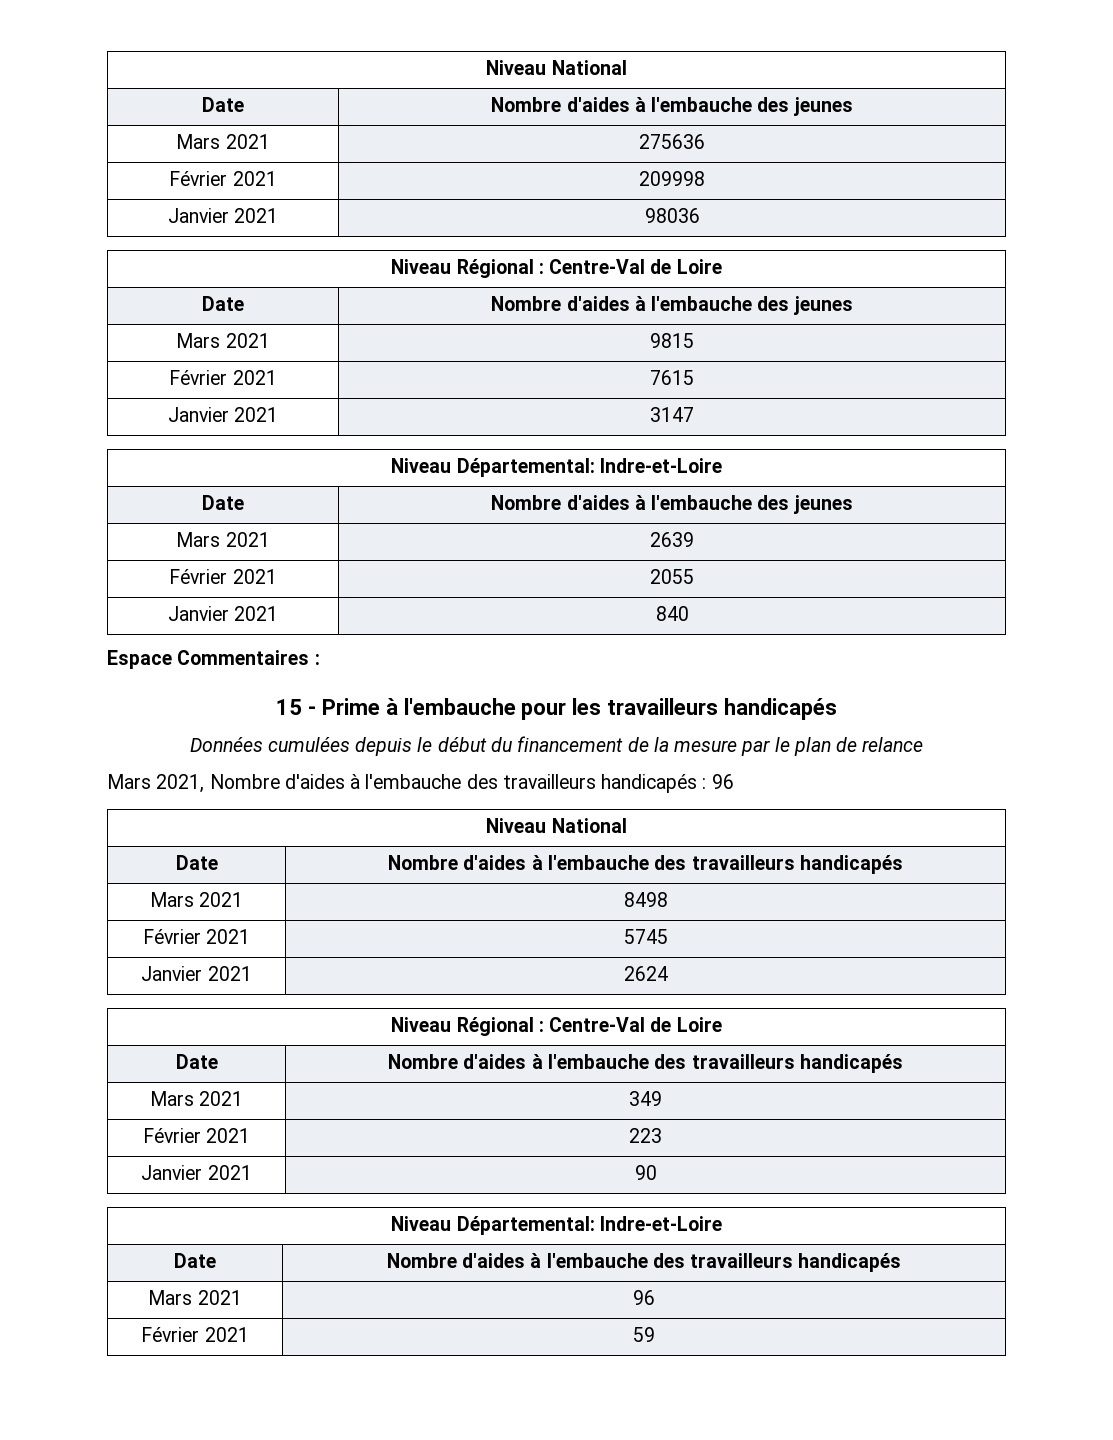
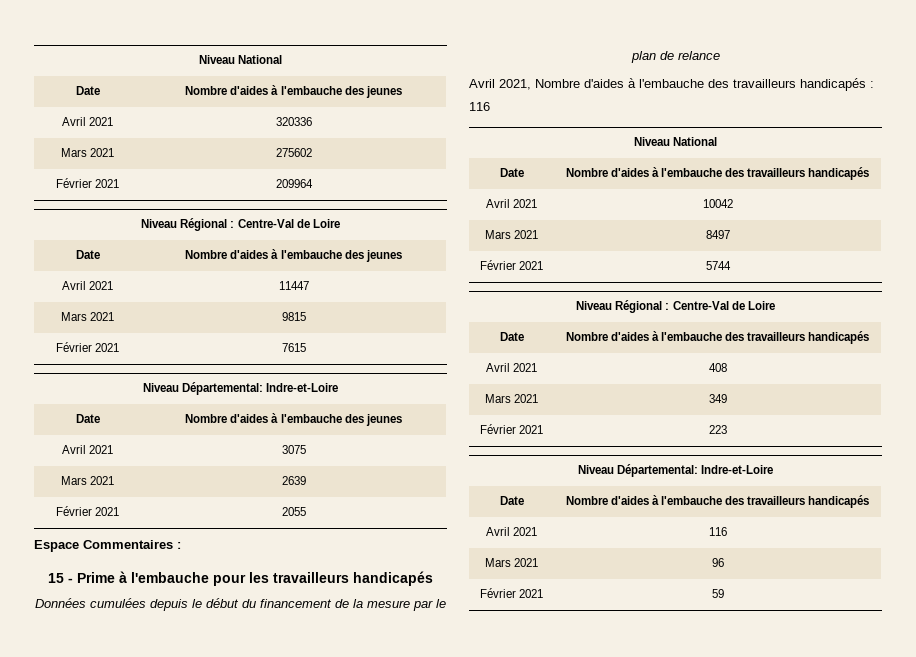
- Mars 2021 | 275636
- Février 2021 | 209998
- Janvier 2021 | 98036
+ Avril 2021 | 320336
+ Mars 2021 | 275602
+ Février 2021 | 209964
+ Avril 2021 | 11447
- Janvier 2021 | 3147
+ Avril 2021 | 3075
- Janvier 2021 | 840
- Mars 2021, Nombre d'aides à l'embauche des travailleurs handicapés : 96
+ Avril 2021, Nombre d'aides à l'embauche des travailleurs handicapés : 116
- Mars 2021 | 8498
- Février 2021 | 5745
- Janvier 2021 | 2624
+ Avril 2021 | 10042
+ Mars 2021 | 8497
+ Février 2021 | 5744
+ Avril 2021 | 408
- Janvier 2021 | 90
+ Avril 2021 | 116

